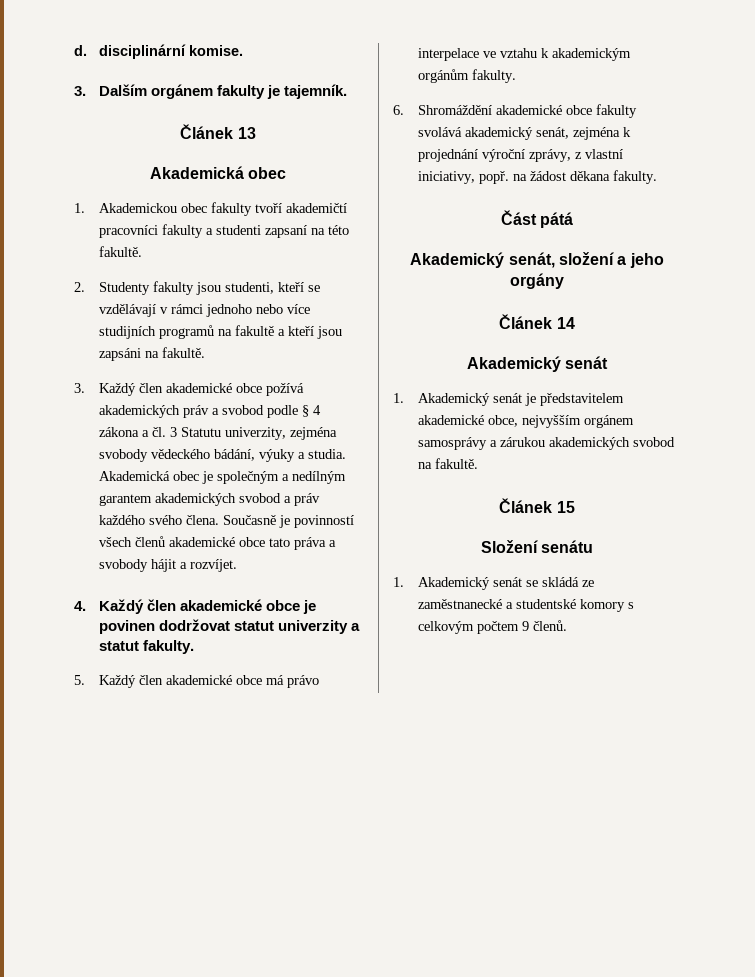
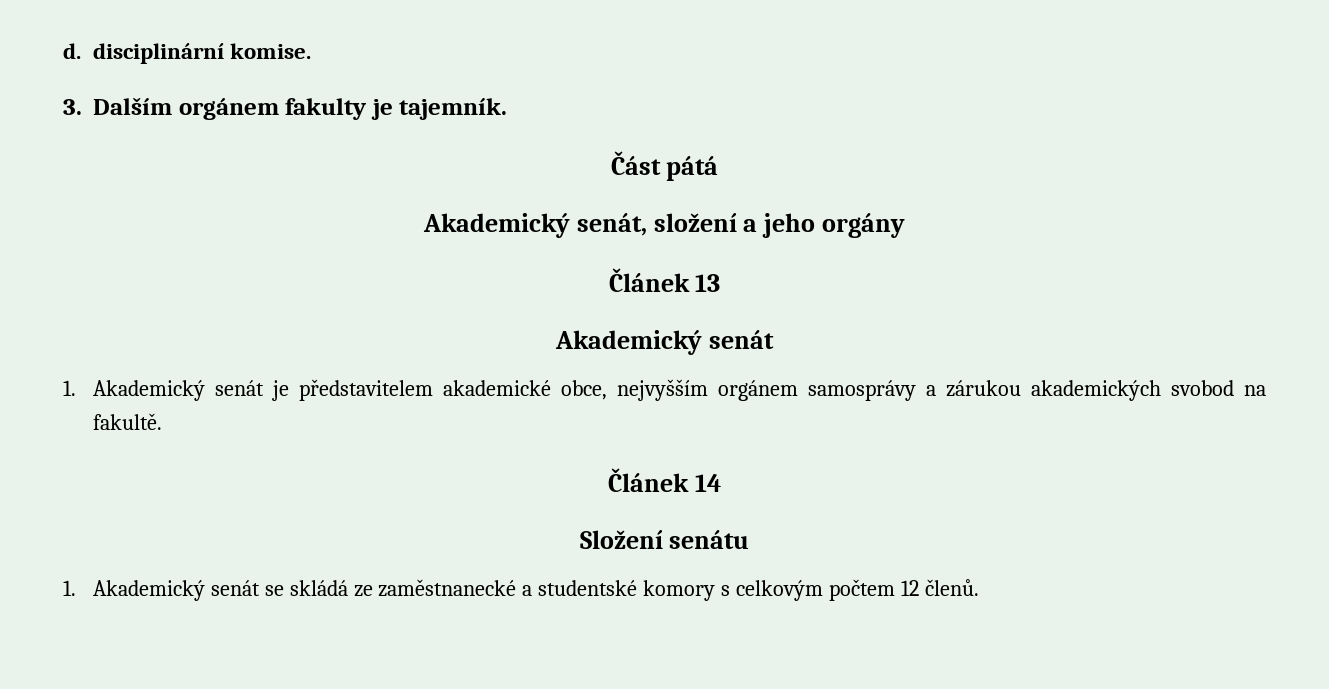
- Článek 13
- Akademická obec
- 1. Akademickou obec fakulty tvoří akademičtí pracovníci fakulty a studenti zapsaní na této fakultě.
- 2. Studenty fakulty jsou studenti, kteří se vzdělávají v rámci jednoho nebo více studijních programů na fakultě a kteří jsou zapsáni na fakultě.
- 3. Každý člen akademické obce požívá akademických práv a svobod podle § 4 zákona a čl. 3 Statutu univerzity, zejména svobody vědeckého bádání, výuky a studia. Akademická obec je společným a nedílným garantem akademických svobod a práv každého svého člena. Současně je povinností všech členů akademické obce tato práva a svobody hájit a rozvíjet.
- 4. Každý člen akademické obce je povinen dodržovat statut univerzity a statut fakulty.
- 5. Každý člen akademické obce má právo interpelace ve vztahu k akademickým orgánům fakulty.
- 6. Shromáždění akademické obce fakulty svolává akademický senát, zejména k projednání výroční zprávy, z vlastní iniciativy, popř. na žádost děkana fakulty.
- Článek 14
+ Článek 13
- Článek 15
+ Článek 14
- 1. Akademický senát se skládá ze zaměstnanecké a studentské komory s celkovým počtem 9 členů.
+ 1. Akademický senát se skládá ze zaměstnanecké a studentské komory s celkovým počtem 12 členů.

